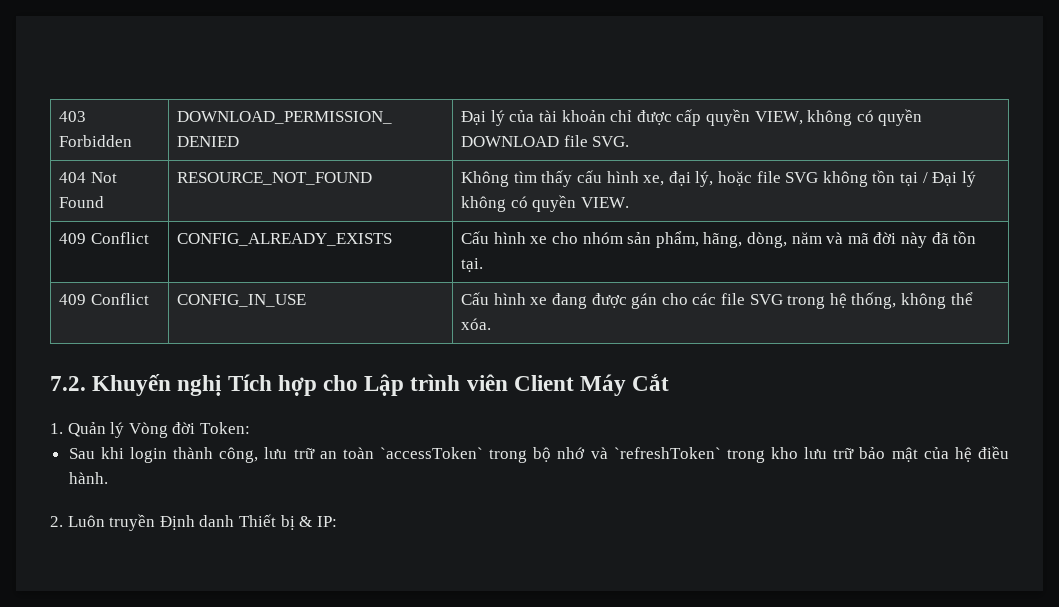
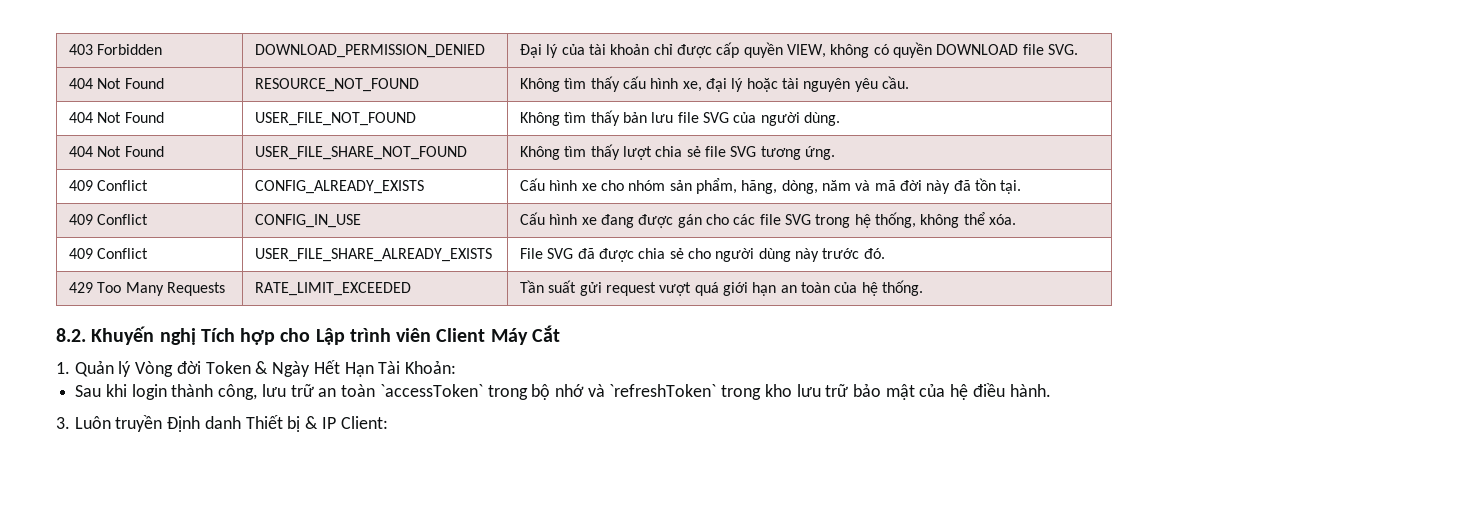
- 404 Not Found | RESOURCE_NOT_FOUND | Không tìm thấy cấu hình xe, đại lý, hoặc file SVG không tồn tại / Đại lý không có quyền VIEW.
+ 404 Not Found | RESOURCE_NOT_FOUND | Không tìm thấy cấu hình xe, đại lý hoặc tài nguyên yêu cầu.
+ 404 Not Found | USER_FILE_NOT_FOUND | Không tìm thấy bản lưu file SVG của người dùng.
+ 404 Not Found | USER_FILE_SHARE_NOT_FOUND | Không tìm thấy lượt chia sẻ file SVG tương ứng.
- 7.2. Khuyến nghị Tích hợp cho Lập trình viên Client Máy Cắt
+ 409 Conflict | USER_FILE_SHARE_ALREADY_EXISTS | File SVG đã được chia sẻ cho người dùng này trước đó.
+ 429 Too Many Requests | RATE_LIMIT_EXCEEDED | Tần suất gửi request vượt quá giới hạn an toàn của hệ thống.
+ 8.2. Khuyến nghị Tích hợp cho Lập trình viên Client Máy Cắt
- 1. Quản lý Vòng đời Token:
+ 1. Quản lý Vòng đời Token & Ngày Hết Hạn Tài Khoản:
- 2. Luôn truyền Định danh Thiết bị & IP:
+ 3. Luôn truyền Định danh Thiết bị & IP Client:

